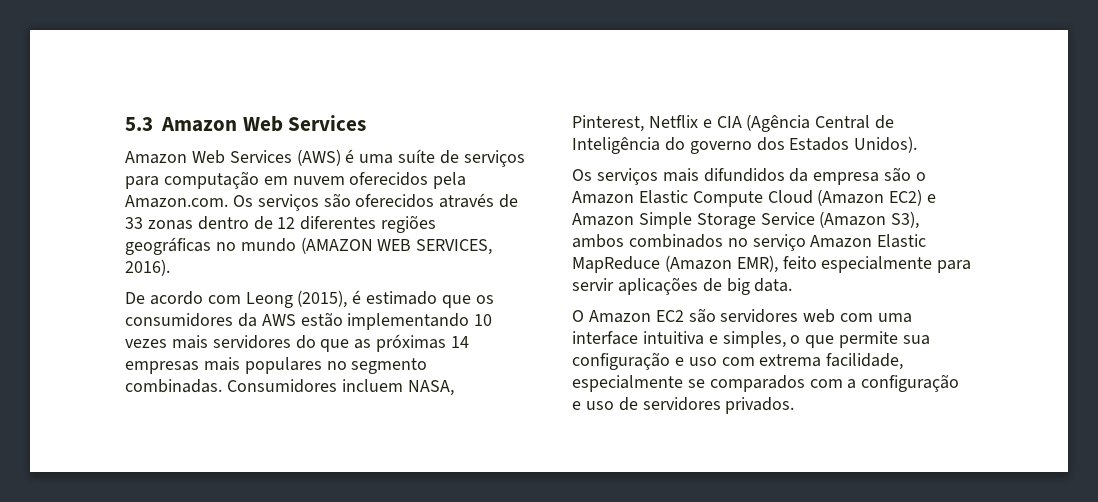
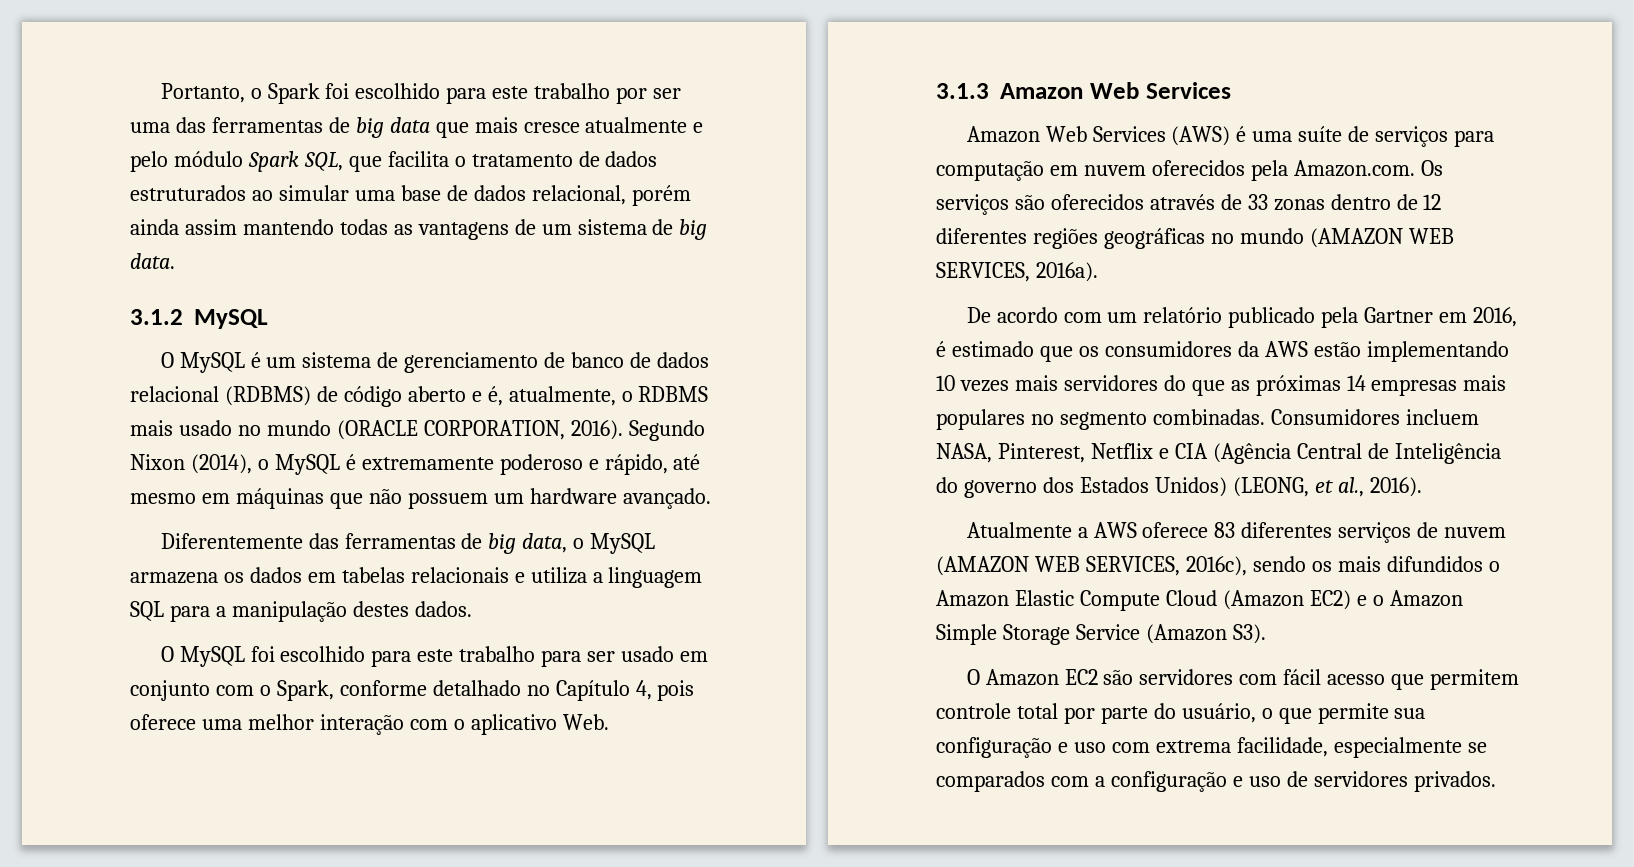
- 5.3 Amazon Web Services
+ Portanto, o Spark foi escolhido para este trabalho por ser uma das ferramentas de big data que mais cresce atualmente e pelo módulo Spark SQL, que facilita o tratamento de dados estruturados ao simular uma base de dados relacional, porém ainda assim mantendo todas as vantagens de um sistema de big data.
+ 3.1.2 MySQL
+ O MySQL é um sistema de gerenciamento de banco de dados relacional (RDBMS) de código aberto e é, atualmente, o RDBMS mais usado no mundo (ORACLE CORPORATION, 2016). Segundo Nixon (2014), o MySQL é extremamente poderoso e rápido, até mesmo em máquinas que não possuem um hardware avançado.
+ Diferentemente das ferramentas de big data, o MySQL armazena os dados em tabelas relacionais e utiliza a linguagem SQL para a manipulação destes dados.
+ O MySQL foi escolhido para este trabalho para ser usado em conjunto com o Spark, conforme detalhado no Capítulo 4, pois oferece uma melhor interação com o aplicativo Web.
+ 3.1.3 Amazon Web Services
- Amazon Web Services (AWS) é uma suíte de serviços para computação em nuvem oferecidos pela Amazon.com. Os serviços são oferecidos através de 33 zonas dentro de 12 diferentes regiões geográficas no mundo (AMAZON WEB SERVICES, 2016).
+ Amazon Web Services (AWS) é uma suíte de serviços para computação em nuvem oferecidos pela Amazon.com. Os serviços são oferecidos através de 33 zonas dentro de 12 diferentes regiões geográficas no mundo (AMAZON WEB SERVICES, 2016a).
- De acordo com Leong (2015), é estimado que os consumidores da AWS estão implementando 10 vezes mais servidores do que as próximas 14 empresas mais populares no segmento combinadas.
+ De acordo com um relatório publicado pela Gartner em 2016, é estimado que os consumidores da AWS estão implementando 10 vezes mais servidores do que as próximas 14 empresas mais populares no segmento combinadas.
- Consumidores incluem NASA, Pinterest, Netflix e CIA (Agência Central de Inteligência do governo dos Estados Unidos).
- Os serviços mais difundidos da empresa são o Amazon Elastic Compute Cloud (Amazon EC2) e Amazon Simple Storage Service (Amazon S3), ambos combinados no serviço Amazon Elastic MapReduce (Amazon EMR), feito especialmente para servir aplicações de big data.
+ Consumidores incluem NASA, Pinterest, Netflix e CIA (Agência Central de Inteligência do governo dos Estados Unidos) (LEONG, et al., 2016).
+ Atualmente a AWS oferece 83 diferentes serviços de nuvem (AMAZON WEB SERVICES, 2016c), sendo os mais difundidos o Amazon Elastic Compute Cloud (Amazon EC2) e o Amazon Simple Storage Service (Amazon S3).
- O Amazon EC2 são servidores web com uma interface intuitiva e simples, o que permite sua configuração e uso com extrema facilidade, especialmente se comparados com a configuração e uso de servidores privados.
+ O Amazon EC2 são servidores com fácil acesso que permitem controle total por parte do usuário, o que permite sua configuração e uso com extrema facilidade, especialmente se comparados com a configuração e uso de servidores privados.

